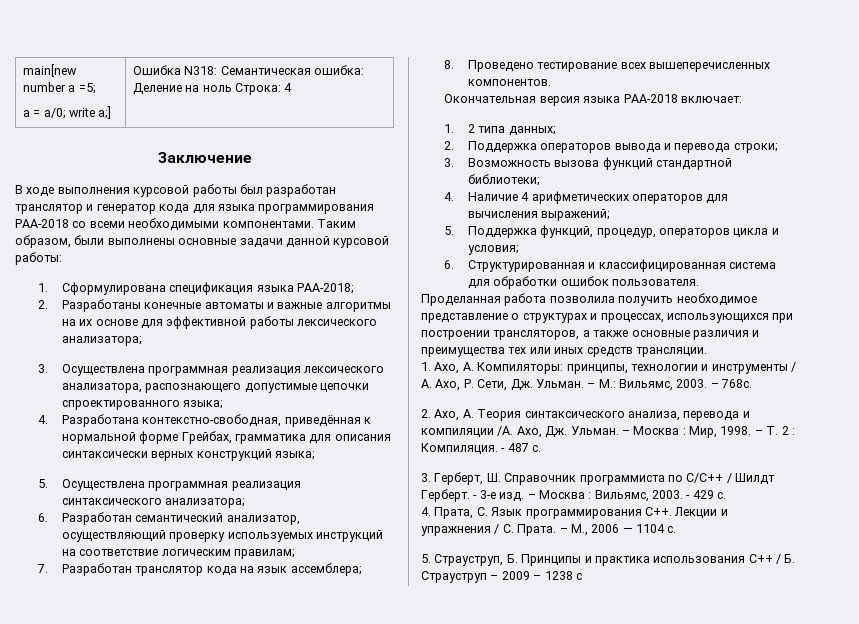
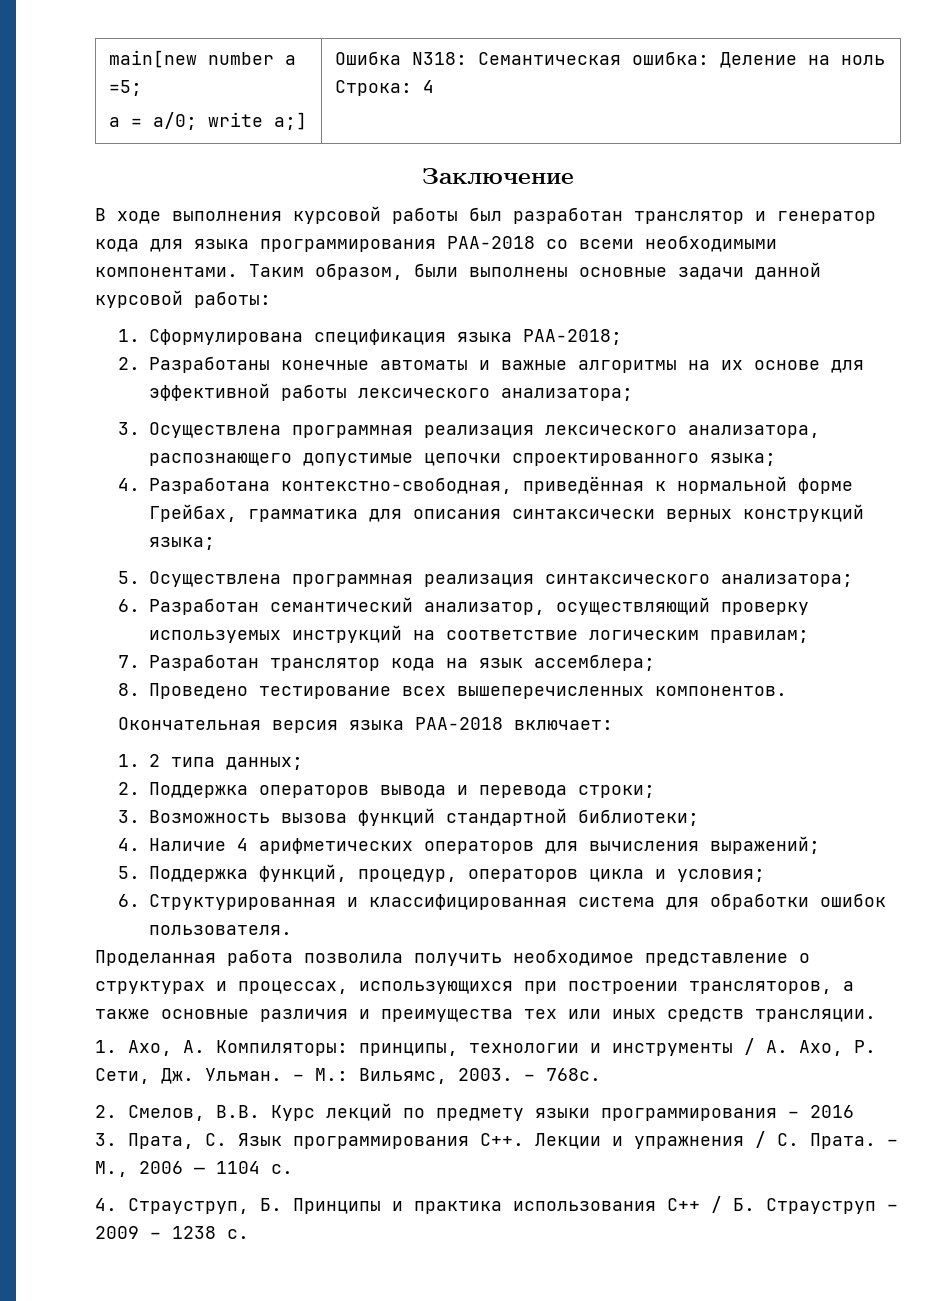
- 2. Ахо, А. Теория синтаксического анализа, перевода и компиляции /А. Ахо, Дж. Ульман. – Москва : Мир, 1998. – Т. 2 : Компиляция. - 487 с.
- 3. Герберт, Ш. Справочник программиста по C/C++ / Шилдт Герберт. - 3-е изд. – Москва : Вильямс, 2003. - 429 с.
- 4. Прата, С. Язык программирования С++. Лекции и упражнения / С. Прата.
+ 2. Смелов, В.В. Курс лекций по предмету языки программирования – 2016
+ 3. Прата, С. Язык программирования С++. Лекции и упражнения / С. Прата.
- 5. Страуструп, Б. Принципы и практика использования C++ / Б. Страуструп – 2009 – 1238 с
+ 4. Страуструп, Б. Принципы и практика использования C++ / Б. Страуструп – 2009 – 1238 с.

